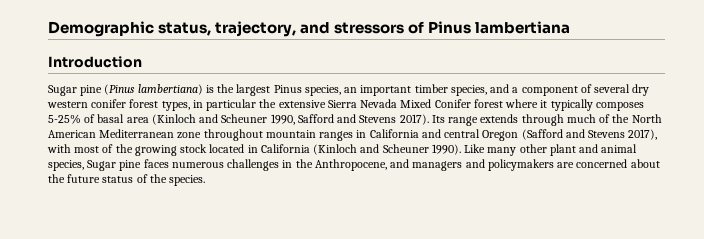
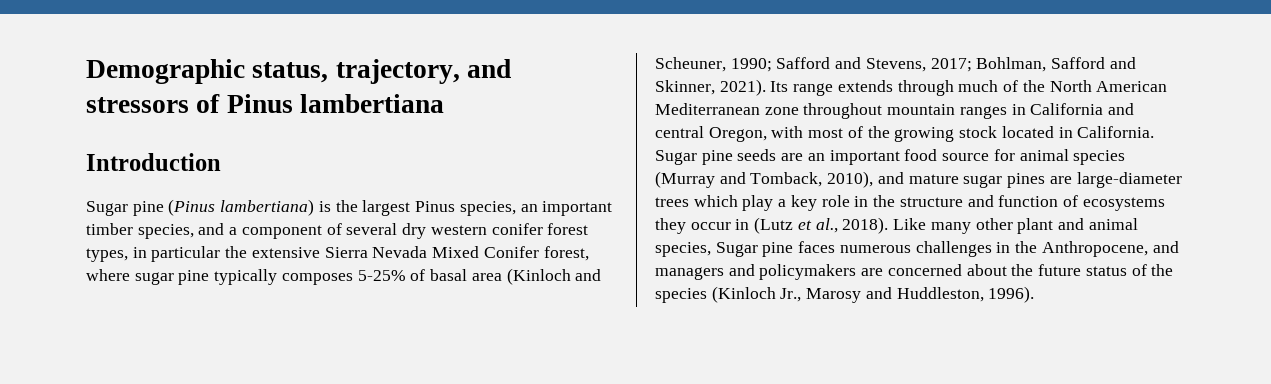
- Sugar pine (Pinus lambertiana) is the largest Pinus species, an important timber species, and a component of several dry western conifer forest types, in particular the extensive Sierra Nevada Mixed Conifer forest where it typically composes 5-25% of basal area (Kinloch and Scheuner 1990, Safford and Stevens 2017).
+ Sugar pine (Pinus lambertiana) is the largest Pinus species, an important timber species, and a component of several dry western conifer forest types, in particular the extensive Sierra Nevada Mixed Conifer forest, where sugar pine typically composes 5-25% of basal area (Kinloch and Scheuner, 1990; Safford and Stevens, 2017; Bohlman, Safford and Skinner, 2021).
- Its range extends through much of the North American Mediterranean zone throughout mountain ranges in California and central Oregon (Safford and Stevens 2017), with most of the growing stock located in California (Kinloch and Scheuner 1990).
+ Its range extends through much of the North American Mediterranean zone throughout mountain ranges in California and central Oregon, with most of the growing stock located in California. Sugar pine seeds are an important food source for animal species (Murray and Tomback, 2010), and mature sugar pines are large-diameter trees which play a key role in the structure and function of ecosystems they occur in (Lutz et al., 2018).
- Like many other plant and animal species, Sugar pine faces numerous challenges in the Anthropocene, and managers and policymakers are concerned about the future status of the species.
+ Like many other plant and animal species, Sugar pine faces numerous challenges in the Anthropocene, and managers and policymakers are concerned about the future status of the species (Kinloch Jr., Marosy and Huddleston, 1996).

